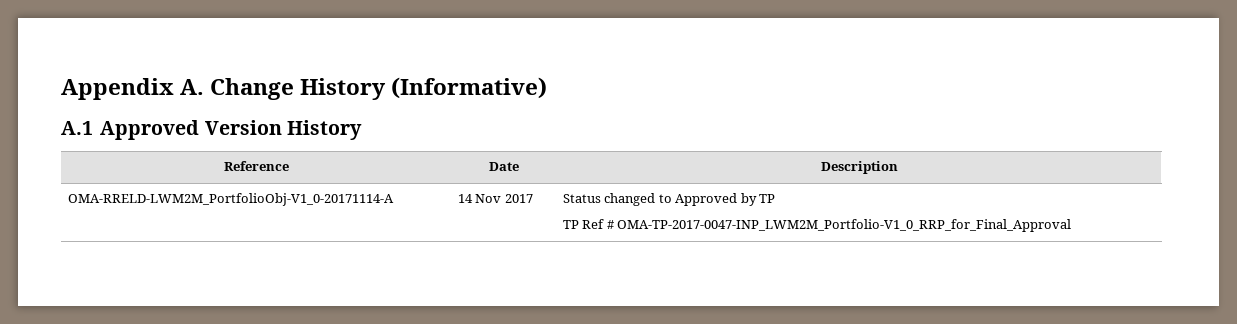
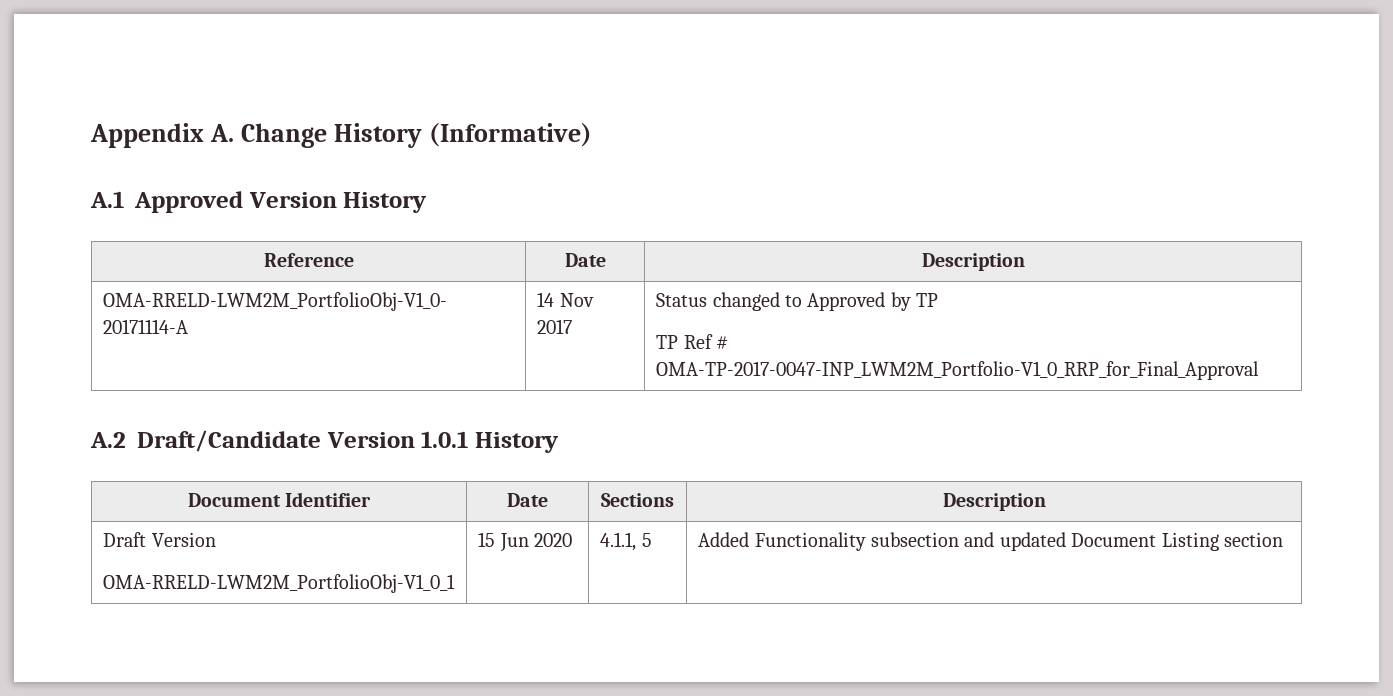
+ A.2 Draft/Candidate Version 1.0.1 History
+ Document Identifier | Date | Sections | Description
+ Draft Version
+ OMA-RRELD-LWM2M_PortfolioObj-V1_0_1 | 15 Jun 2020 | 4.1.1, 5 | Added Functionality subsection and updated Document Listing section

